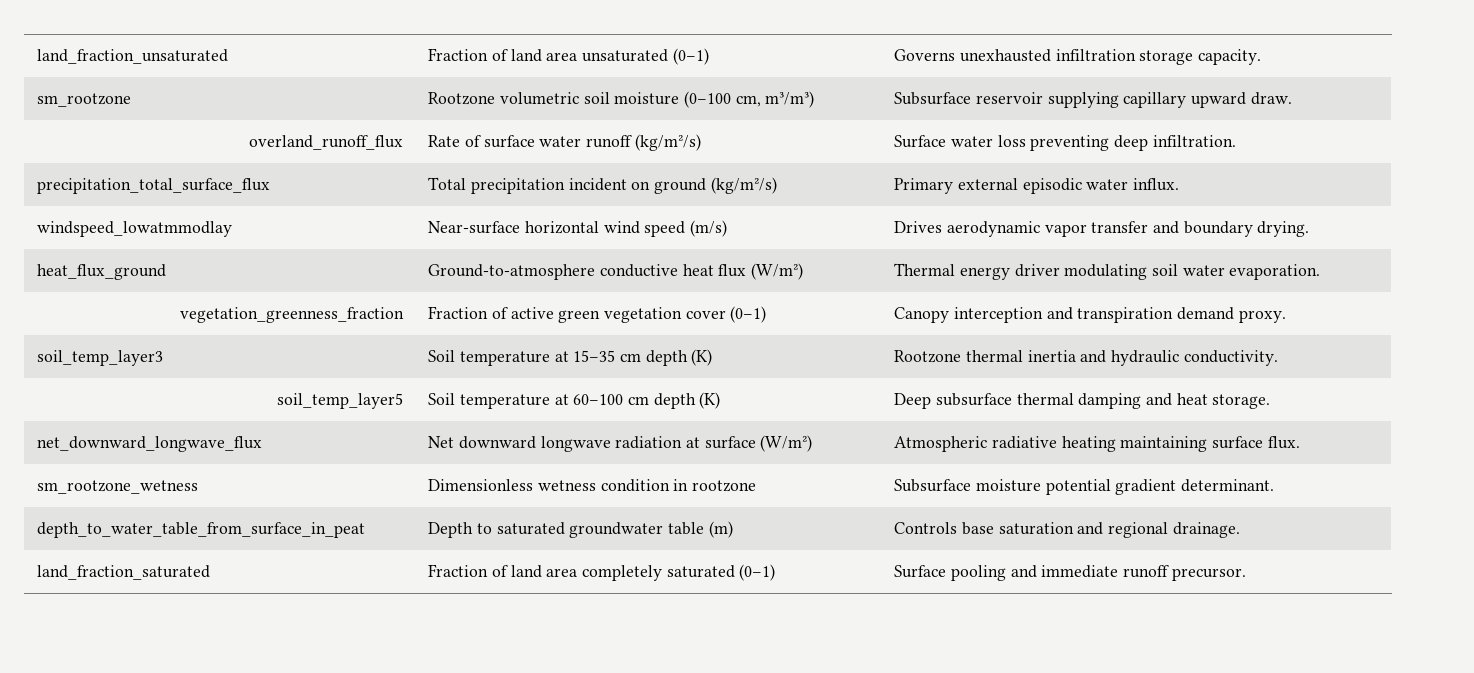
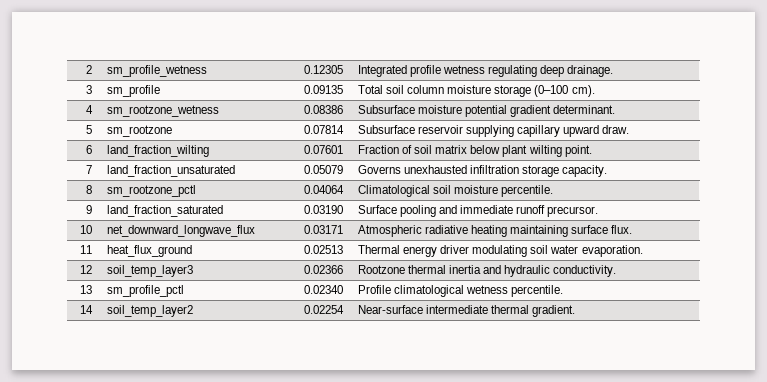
- land_fraction_unsaturated | Fraction of land area unsaturated (0–1) | Governs unexhausted infiltration storage capacity.
- sm_rootzone | Rootzone volumetric soil moisture (0–100 cm, m³/m³) | Subsurface reservoir supplying capillary upward draw.
+ 2 | sm_profile_wetness | 0.12305 | Integrated profile wetness regulating deep drainage.
+ 3 | sm_profile | 0.09135 | Total soil column moisture storage (0–100 cm).
+ 4 | sm_rootzone_wetness | 0.08386 | Subsurface moisture potential gradient determinant.
+ 5 | sm_rootzone | 0.07814 | Subsurface reservoir supplying capillary upward draw.
- overland_runoff_flux | Rate of surface water runoff (kg/m²/s) | Surface water loss preventing deep infiltration.
- precipitation_total_surface_flux | Total precipitation incident on ground (kg/m²/s) | Primary external episodic water influx.
- windspeed_lowatmmodlay | Near-surface horizontal wind speed (m/s) | Drives aerodynamic vapor transfer and boundary drying.
- heat_flux_ground | Ground-to-atmosphere conductive heat flux (W/m²) | Thermal energy driver modulating soil water evaporation.
+ 6 | land_fraction_wilting | 0.07601 | Fraction of soil matrix below plant wilting point.
+ 7 | land_fraction_unsaturated | 0.05079 | Governs unexhausted infiltration storage capacity.
+ 8 | sm_rootzone_pctl | 0.04064 | Climatological soil moisture percentile.
+ 9 | land_fraction_saturated | 0.03190 | Surface pooling and immediate runoff precursor.
+ 10 | net_downward_longwave_flux | 0.03171 | Atmospheric radiative heating maintaining surface flux.
+ 11 | heat_flux_ground | 0.02513 | Thermal energy driver modulating soil water evaporation.
- vegetation_greenness_fraction | Fraction of active green vegetation cover (0–1) | Canopy interception and transpiration demand proxy.
- soil_temp_layer3 | Soil temperature at 15–35 cm depth (K) | Rootzone thermal inertia and hydraulic conductivity.
+ 12 | soil_temp_layer3 | 0.02366 | Rootzone thermal inertia and hydraulic conductivity.
- soil_temp_layer5 | Soil temperature at 60–100 cm depth (K) | Deep subsurface thermal damping and heat storage.
- net_downward_longwave_flux | Net downward longwave radiation at surface (W/m²) | Atmospheric radiative heating maintaining surface flux.
- sm_rootzone_wetness | Dimensionless wetness condition in rootzone | Subsurface moisture potential gradient determinant.
- depth_to_water_table_from_surface_in_peat | Depth to saturated groundwater table (m) | Controls base saturation and regional drainage.
- land_fraction_saturated | Fraction of land area completely saturated (0–1) | Surface pooling and immediate runoff precursor.
+ 13 | sm_profile_pctl | 0.02340 | Profile climatological wetness percentile.
+ 14 | soil_temp_layer2 | 0.02254 | Near-surface intermediate thermal gradient.

